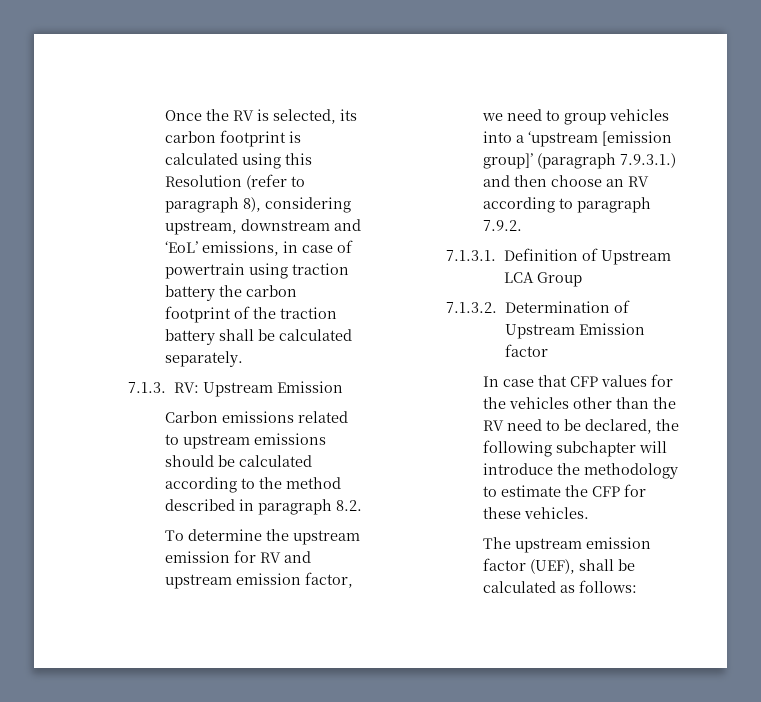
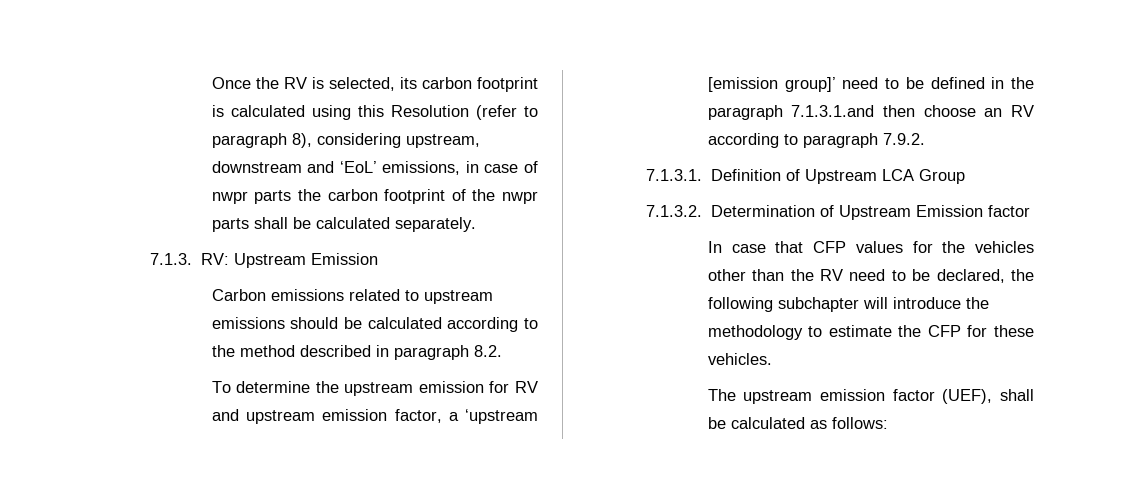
- Once the RV is selected, its carbon footprint is calculated using this Resolution (refer to paragraph 8), considering upstream, downstream and ‘EoL’ emissions, in case of powertrain using traction battery the carbon footprint of the traction battery shall be calculated separately.
+ Once the RV is selected, its carbon footprint is calculated using this Resolution (refer to paragraph 8), considering upstream, downstream and ‘EoL’ emissions, in case of nwpr parts the carbon footprint of the nwpr parts shall be calculated separately.
- To determine the upstream emission for RV and upstream emission factor, we need to group vehicles into a ‘upstream [emission group]’ (paragraph 7.9.3.1.) and then choose an RV according to paragraph 7.9.2.
+ To determine the upstream emission for RV and upstream emission factor, a ‘upstream [emission group]’ need to be defined in the paragraph 7.1.3.1.and then choose an RV according to paragraph 7.9.2.

